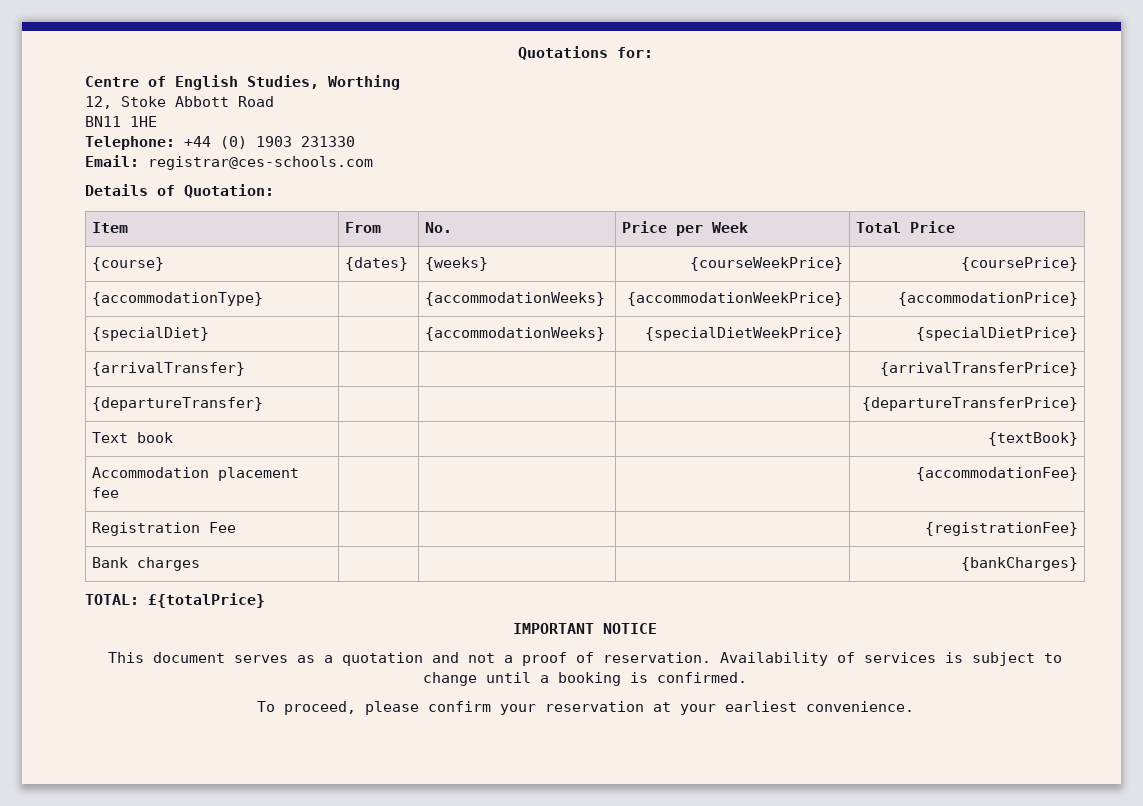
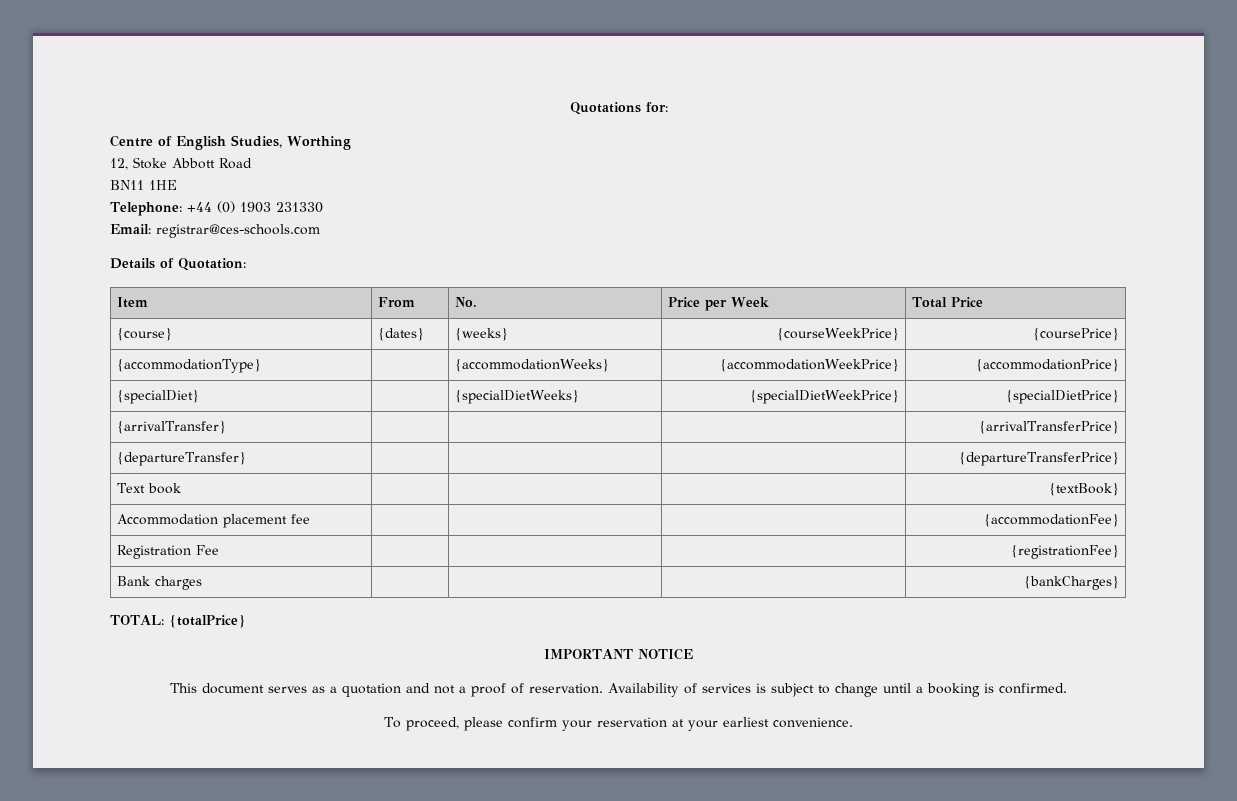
- {specialDiet} | | {accommodationWeeks} | {specialDietWeekPrice} | {specialDietPrice}
+ {specialDiet} | | {specialDietWeeks} | {specialDietWeekPrice} | {specialDietPrice}
- TOTAL: £{totalPrice}
+ TOTAL: {totalPrice}

